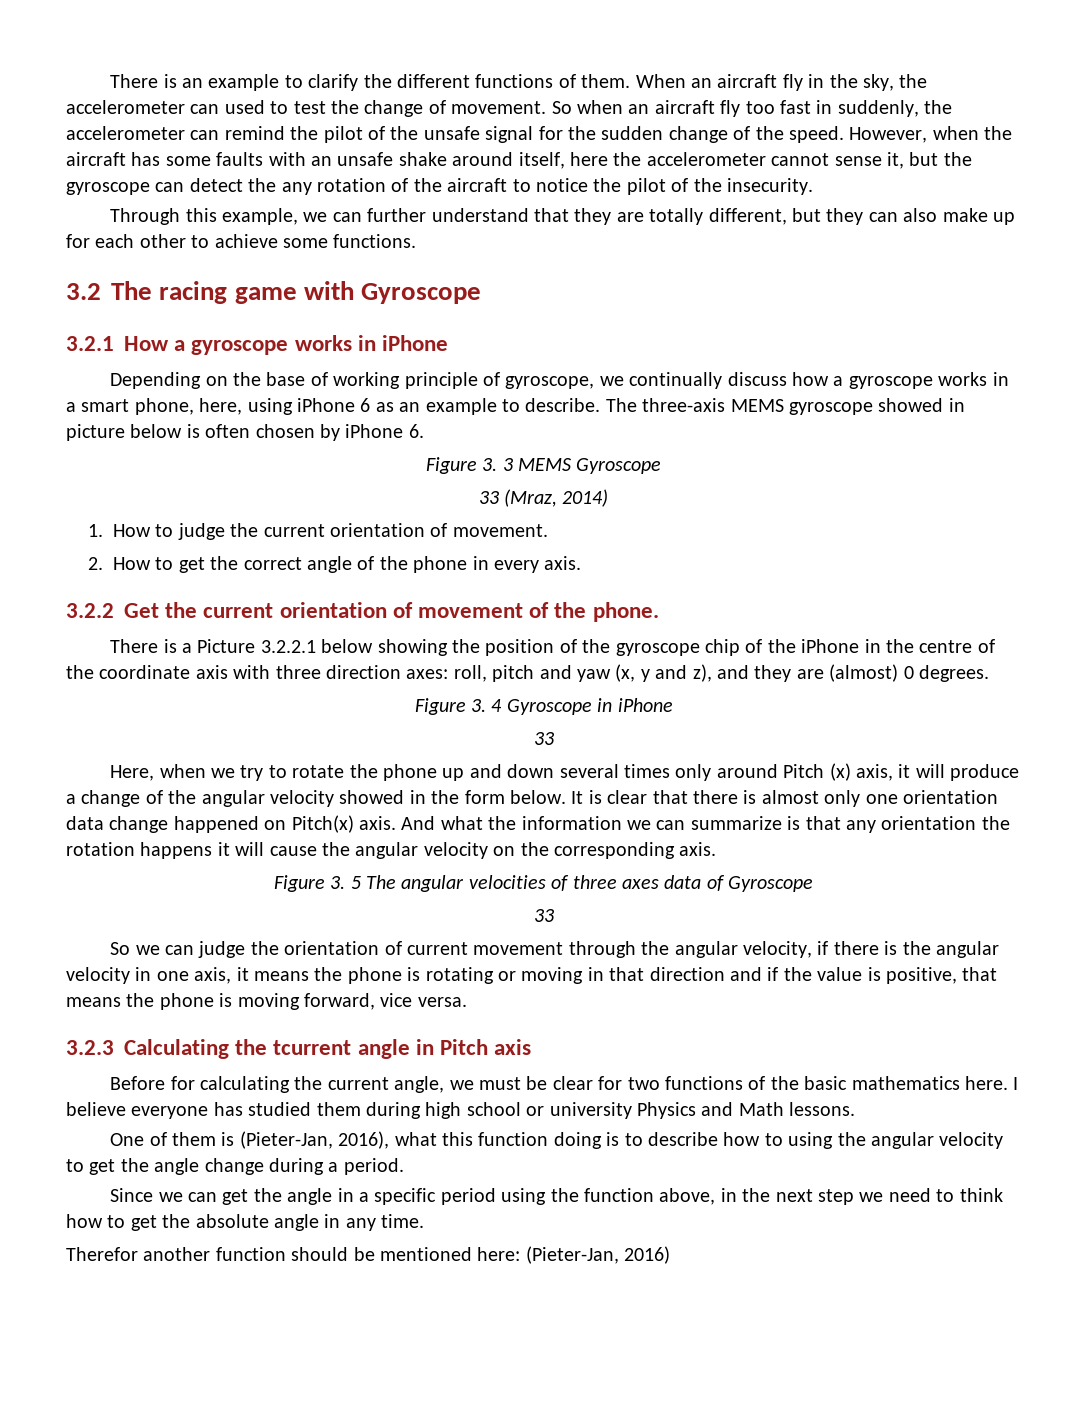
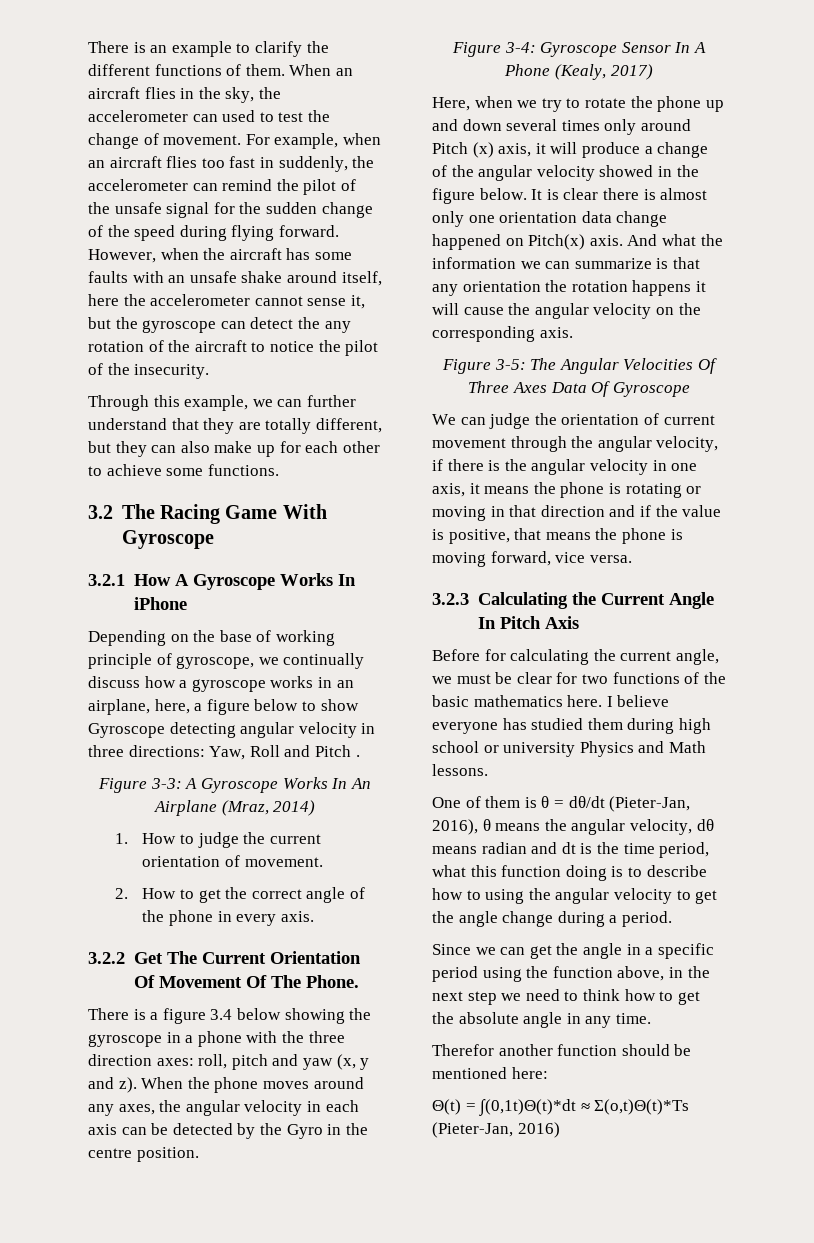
- When an aircraft fly in the sky, the accelerometer can used to test the change of movement.
+ When an aircraft flies in the sky, the accelerometer can used to test the change of movement.
- So when an aircraft fly too fast in suddenly, the accelerometer can remind the pilot of the unsafe signal for the sudden change of the speed.
+ For example, when an aircraft flies too fast in suddenly, the accelerometer can remind the pilot of the unsafe signal for the sudden change of the speed during flying forward.
- 3.2 The racing game with Gyroscope
+ 3.2 The Racing Game With Gyroscope
- 3.2.1 How a gyroscope works in iPhone
+ 3.2.1 How A Gyroscope Works In iPhone
- Depending on the base of working principle of gyroscope, we continually discuss how a gyroscope works in a smart phone, here, using iPhone 6 as an example to describe. The three-axis MEMS gyroscope showed in picture below is often chosen by iPhone 6.
- Figure 3. 3 MEMS Gyroscope
- 33 (Mraz, 2014)
+ Depending on the base of working principle of gyroscope, we continually discuss how a gyroscope works in an airplane, here, a figure below to show Gyroscope detecting angular velocity in three directions: Yaw, Roll and Pitch .
+ Figure 3-3: A Gyroscope Works In An Airplane (Mraz, 2014)
- 3.2.2 Get the current orientation of movement of the phone.
+ 3.2.2 Get The Current Orientation Of Movement Of The Phone.
- There is a Picture 3.2.2.1 below showing the position of the gyroscope chip of the iPhone in the centre of the coordinate axis with three direction axes: roll, pitch and yaw (x, y and z), and they are (almost) 0 degrees.
- Figure 3. 4 Gyroscope in iPhone
- 33
+ There is a figure 3.4 below showing the gyroscope in a phone with the three direction axes: roll, pitch and yaw (x, y and z). When the phone moves around any axes, the angular velocity in each axis can be detected by the Gyro in the centre position.
+ Figure 3-4: Gyroscope Sensor In A Phone (Kealy, 2017)
- Here, when we try to rotate the phone up and down several times only around Pitch (x) axis, it will produce a change of the angular velocity showed in the form below.
+ Here, when we try to rotate the phone up and down several times only around Pitch (x) axis, it will produce a change of the angular velocity showed in the figure below.
- It is clear that there is almost only one orientation data change happened on Pitch(x) axis.
+ It is clear there is almost only one orientation data change happened on Pitch(x) axis.
- Figure 3. 5 The angular velocities of three axes data of Gyroscope
- 33
- So we can judge the orientation of current movement through the angular velocity, if there is the angular velocity in one axis, it means the phone is rotating or moving in that direction and if the value is positive, that means the phone is moving forward, vice versa.
+ Figure 3-5: The Angular Velocities Of Three Axes Data Of Gyroscope
+ We can judge the orientation of current movement through the angular velocity, if there is the angular velocity in one axis, it means the phone is rotating or moving in that direction and if the value is positive, that means the phone is moving forward, vice versa.
- 3.2.3 Calculating the tcurrent angle in Pitch axis
+ 3.2.3 Calculating the Current Angle In Pitch Axis
- One of them is (Pieter-Jan, 2016), what this function doing is to describe how to using the angular velocity to get the angle change during a period.
+ One of them is θ = dθ/dt (Pieter-Jan, 2016), θ means the angular velocity, dθ means radian and dt is the time period, what this function doing is to describe how to using the angular velocity to get the angle change during a period.
- Therefor another function should be mentioned here: (Pieter-Jan, 2016)
+ Therefor another function should be mentioned here:
+ Θ(t) = ∫(0,1t)Θ(t)*dt ≈ Σ(o,t)Θ(t)*Ts (Pieter-Jan, 2016)

